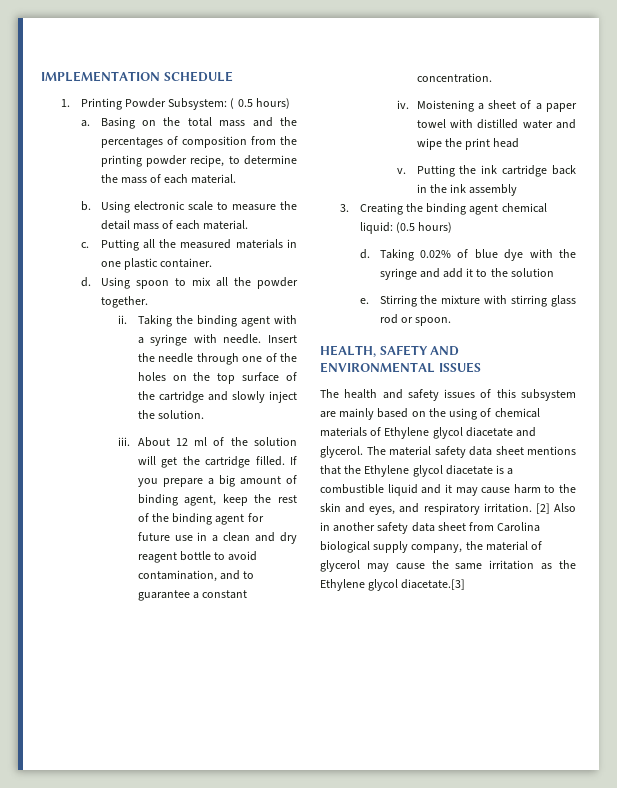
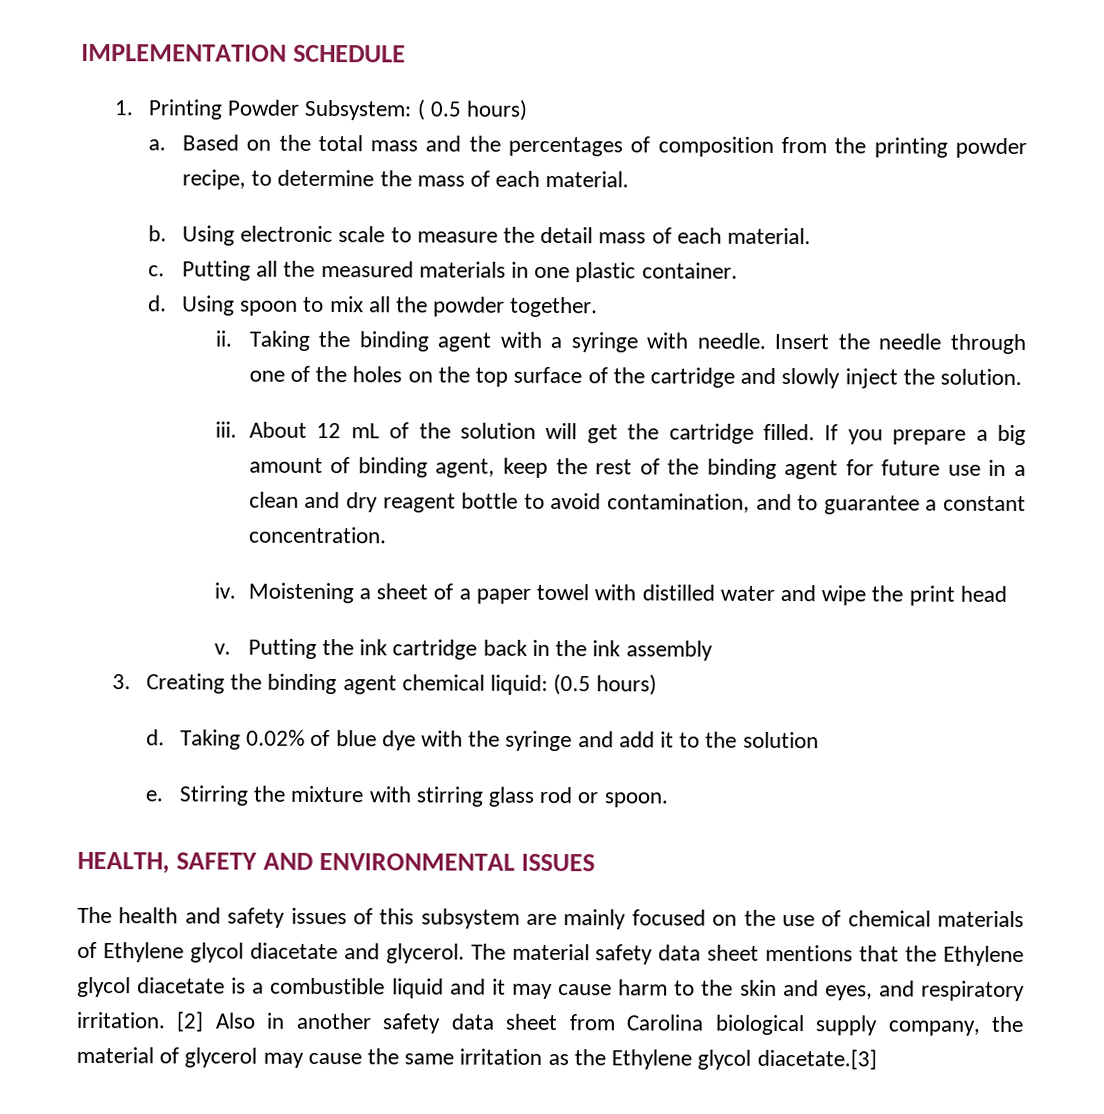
- Basing on the total mass and the percentages of composition from the printing powder recipe, to determine the mass of each material.
+ Based on the total mass and the percentages of composition from the printing powder recipe, to determine the mass of each material.
- About 12 ml of the solution will get the cartridge filled.
+ About 12 mL of the solution will get the cartridge filled.
- The health and safety issues of this subsystem are mainly based on the using of chemical materials of Ethylene glycol diacetate and glycerol.
+ The health and safety issues of this subsystem are mainly focused on the use of chemical materials of Ethylene glycol diacetate and glycerol.

